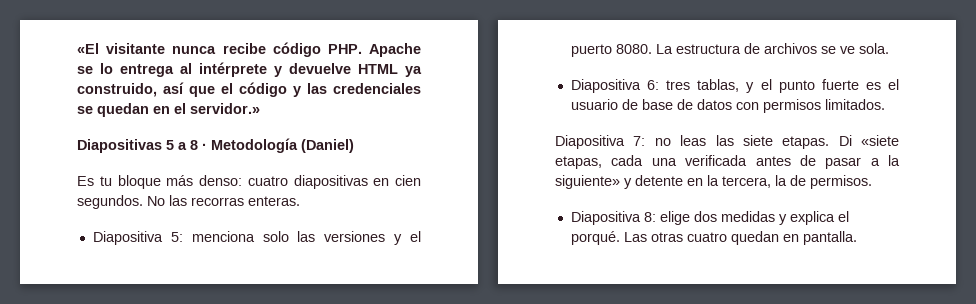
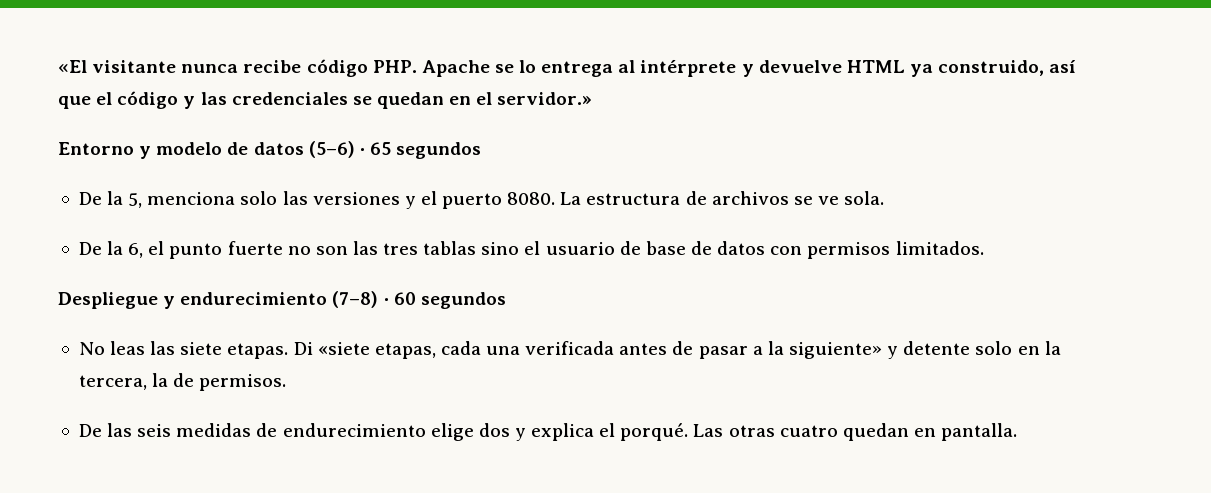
- Diapositivas 5 a 8 · Metodología (Daniel)
- Es tu bloque más denso: cuatro diapositivas en cien segundos. No las recorras enteras.
- Diapositiva 5: menciona solo las versiones y el puerto 8080.
+ Entorno y modelo de datos (5–6) · 65 segundos
+ De la 5, menciona solo las versiones y el puerto 8080.
- Diapositiva 6: tres tablas, y el punto fuerte es el usuario de base de datos con permisos limitados.
+ De la 6, el punto fuerte no son las tres tablas sino el usuario de base de datos con permisos limitados.
- Diapositiva 7: no leas las siete etapas.
+ Despliegue y endurecimiento (7–8) · 60 segundos
+ No leas las siete etapas.
- Di «siete etapas, cada una verificada antes de pasar a la siguiente» y detente en la tercera, la de permisos.
+ Di «siete etapas, cada una verificada antes de pasar a la siguiente» y detente solo en la tercera, la de permisos.
- Diapositiva 8: elige dos medidas y explica el porqué.
+ De las seis medidas de endurecimiento elige dos y explica el porqué.

